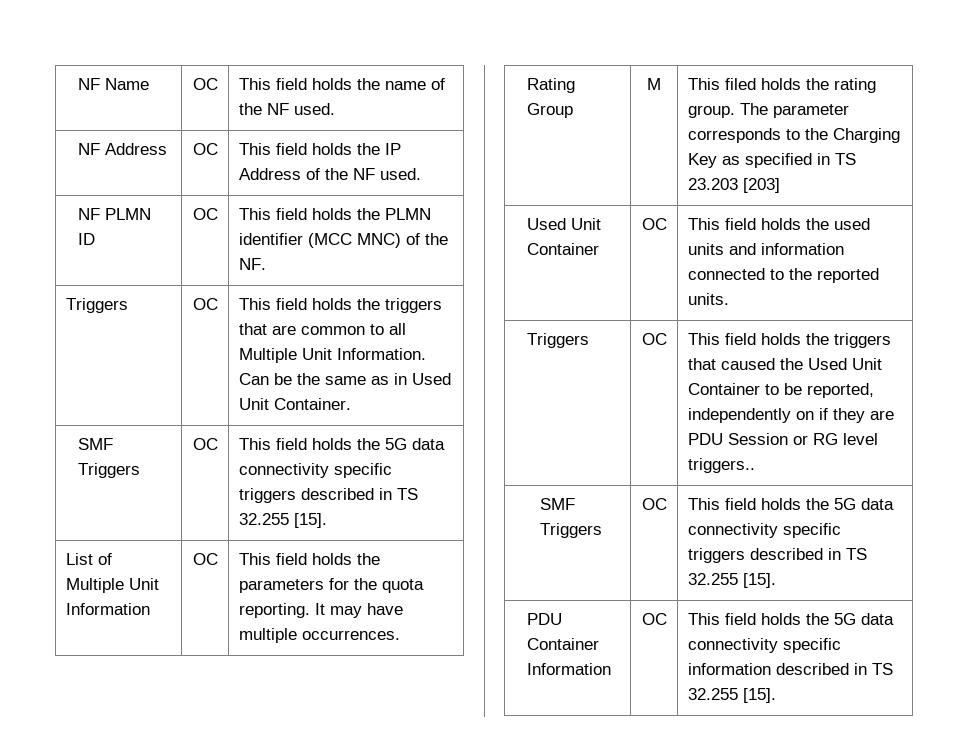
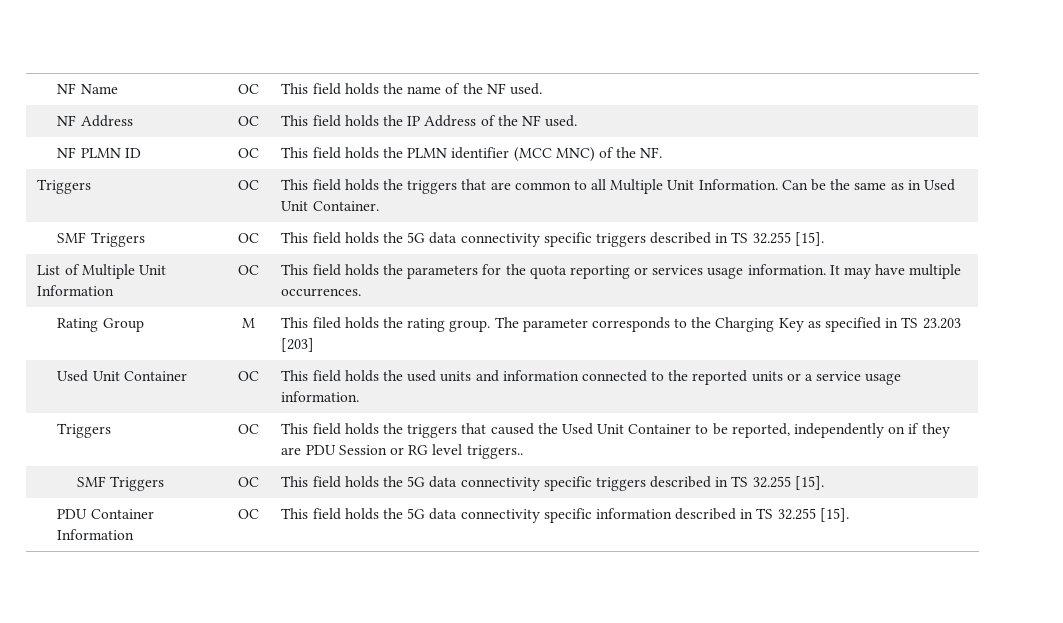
- List of Multiple Unit Information | OC | This field holds the parameters for the quota reporting. It may have multiple occurrences.
+ List of Multiple Unit Information | OC | This field holds the parameters for the quota reporting or services usage information. It may have multiple occurrences.
- Used Unit Container | OC | This field holds the used units and information connected to the reported units.
+ Used Unit Container | OC | This field holds the used units and information connected to the reported units or a service usage information.

